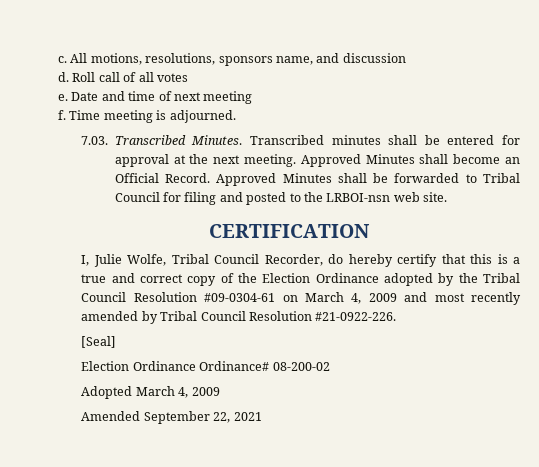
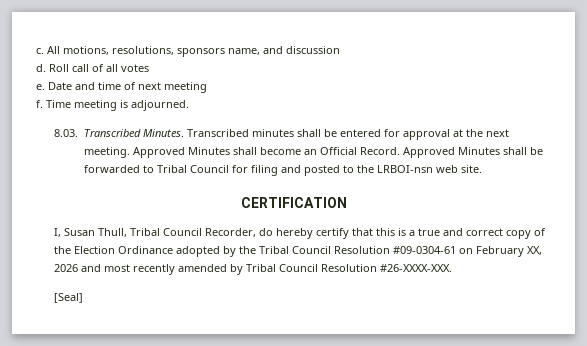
- 7.03. Transcribed Minutes.
+ 8.03. Transcribed Minutes.
- I, Julie Wolfe, Tribal Council Recorder, do hereby certify that this is a true and correct copy of the Election Ordinance adopted by the Tribal Council Resolution #09-0304-61 on March 4, 2009 and most recently amended by Tribal Council Resolution #21-0922-226.
+ I, Susan Thull, Tribal Council Recorder, do hereby certify that this is a true and correct copy of the Election Ordinance adopted by the Tribal Council Resolution #09-0304-61 on February XX, 2026 and most recently amended by Tribal Council Resolution #26-XXXX-XXX.
- Election Ordinance Ordinance# 08-200-02
- Adopted March 4, 2009
- Amended September 22, 2021

